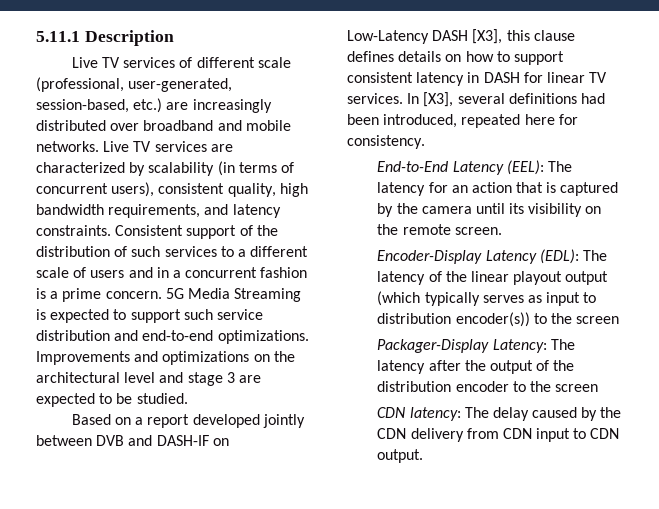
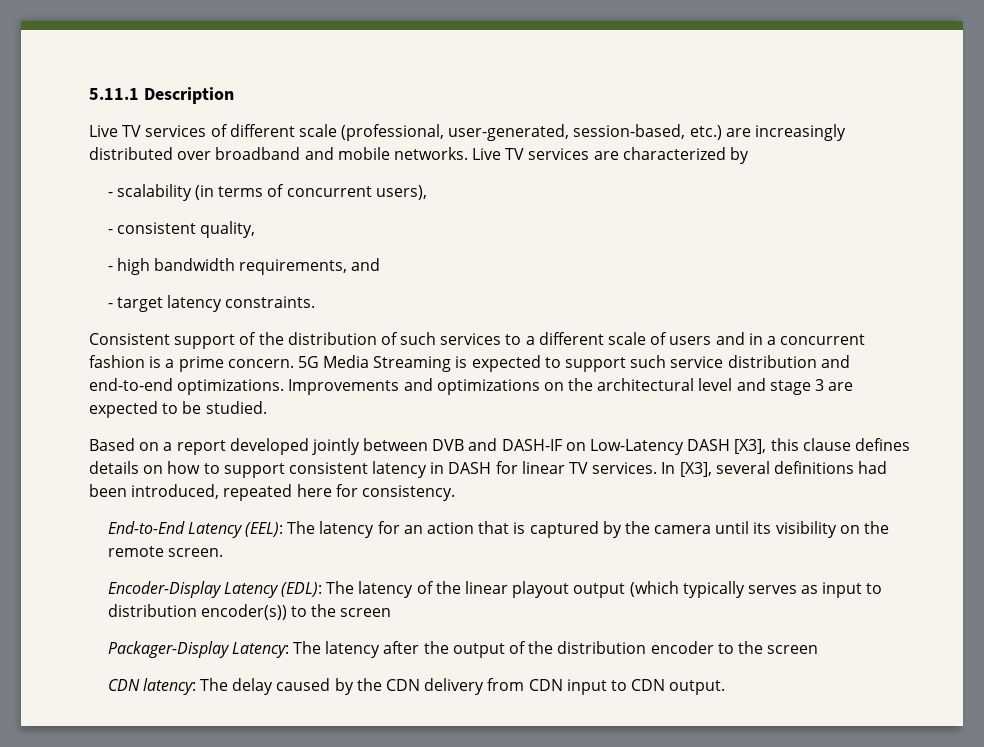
- Live TV services are characterized by scalability (in terms of concurrent users), consistent quality, high bandwidth requirements, and latency constraints. Consistent support of the distribution of such services to a different scale of users and in a concurrent fashion is a prime concern.
+ Live TV services are characterized by
+ - scalability (in terms of concurrent users),
+ - consistent quality,
+ - high bandwidth requirements, and
+ - target latency constraints.
+ Consistent support of the distribution of such services to a different scale of users and in a concurrent fashion is a prime concern.

